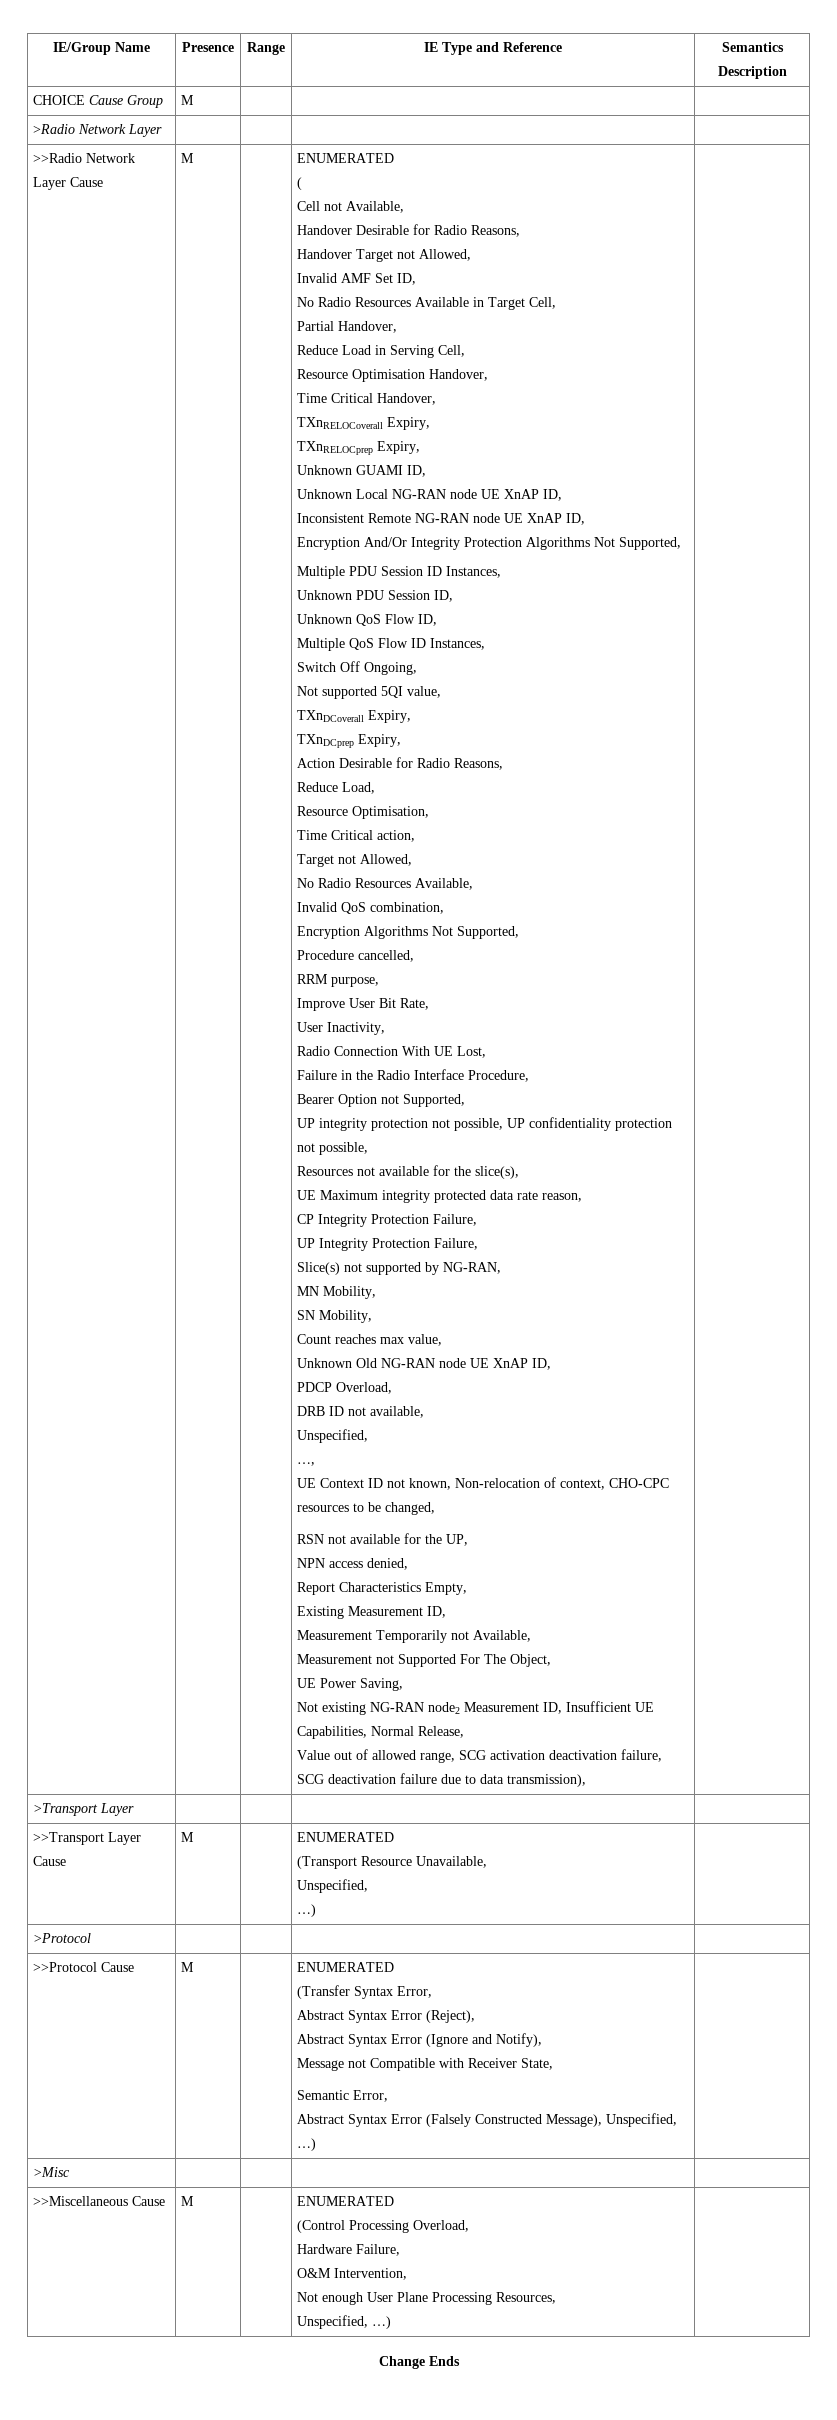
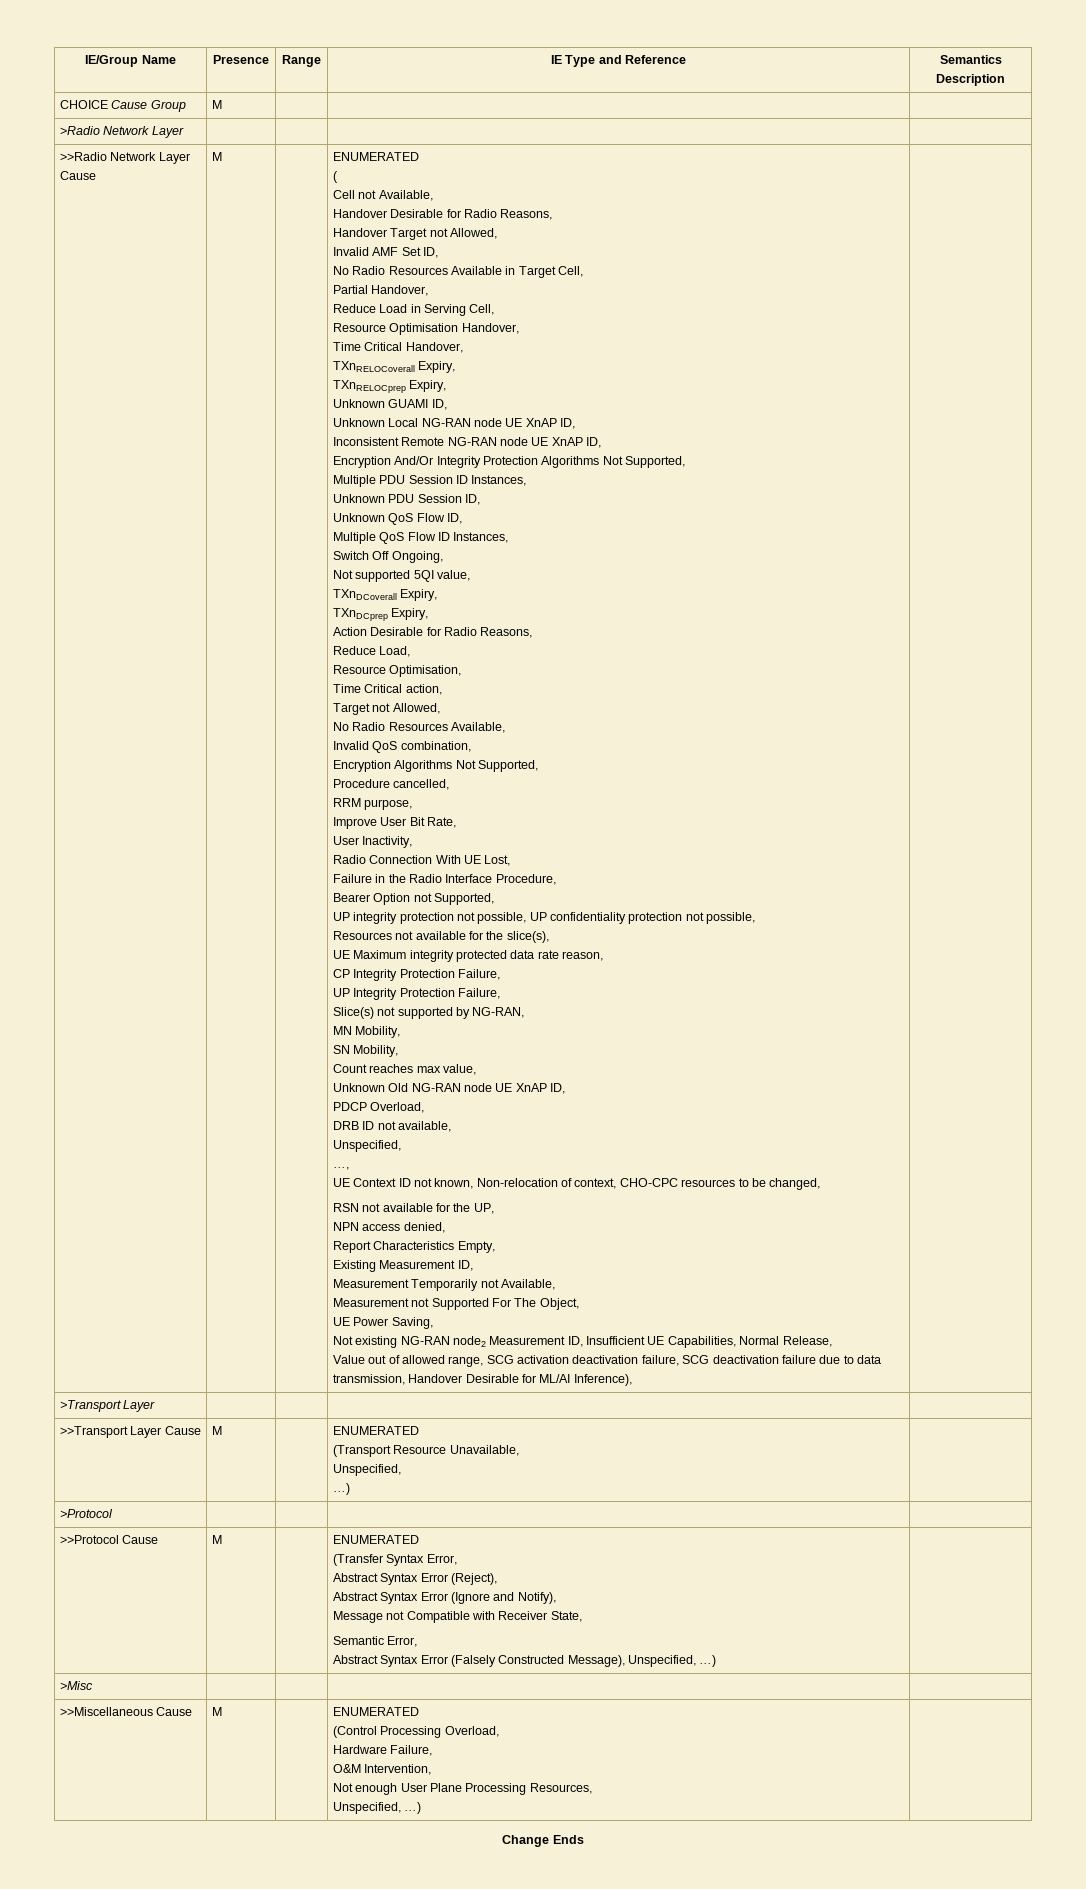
- Value out of allowed range, SCG activation deactivation failure, SCG deactivation failure due to data transmission),
+ Value out of allowed range, SCG activation deactivation failure, SCG deactivation failure due to data transmission, Handover Desirable for ML/AI Inference),

